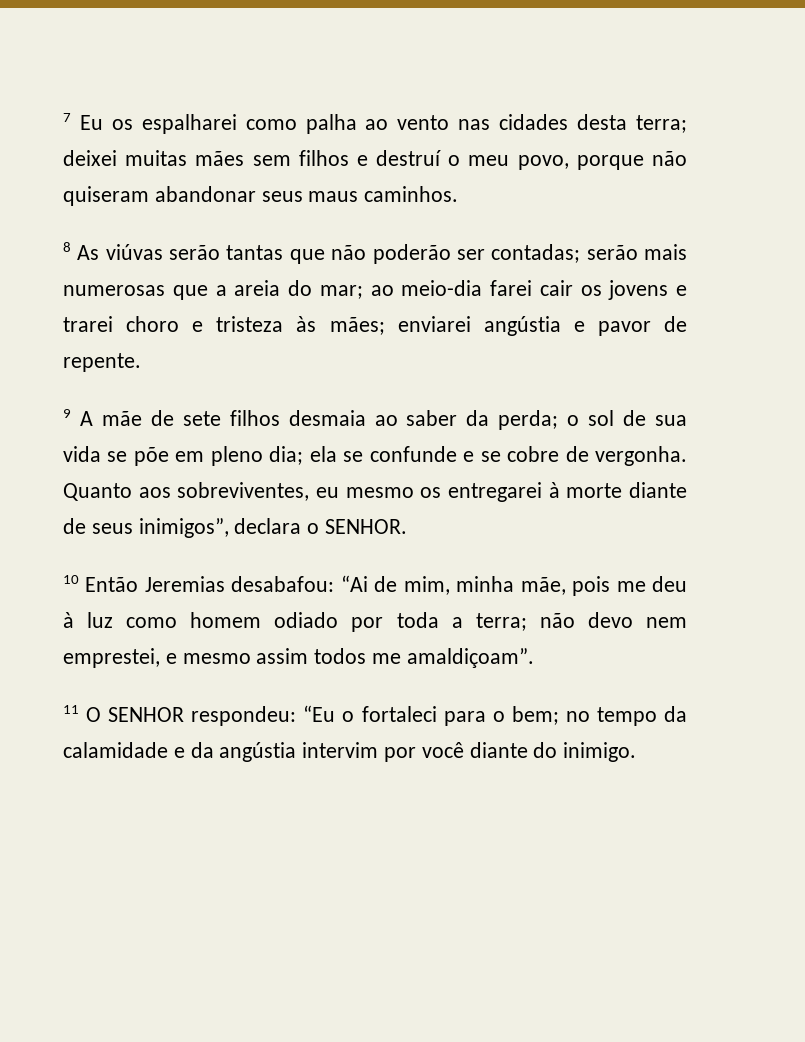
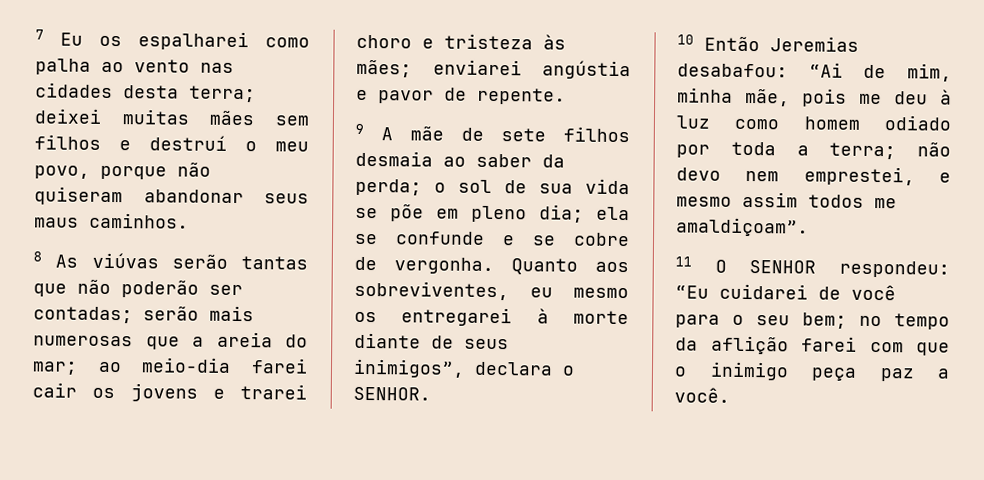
- 11 O SENHOR respondeu: “Eu o fortaleci para o bem; no tempo da calamidade e da angústia intervim por você diante do inimigo.
+ 11 O SENHOR respondeu: “Eu cuidarei de você para o seu bem; no tempo da aflição farei com que o inimigo peça paz a você.

